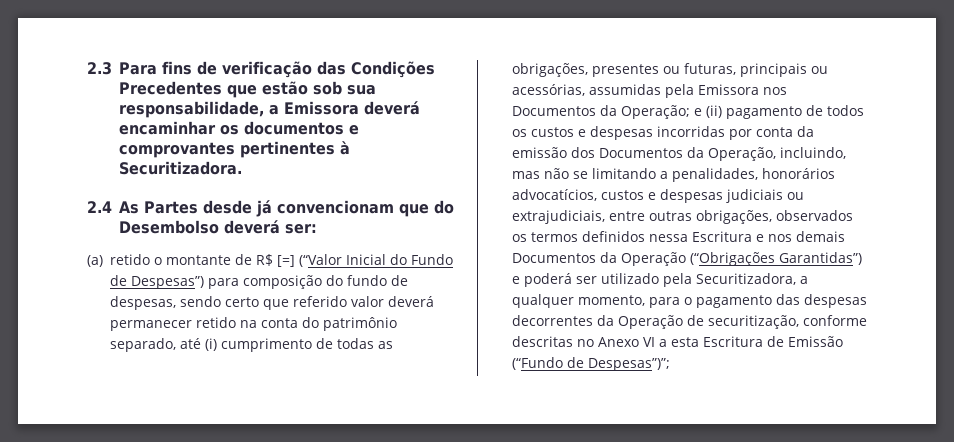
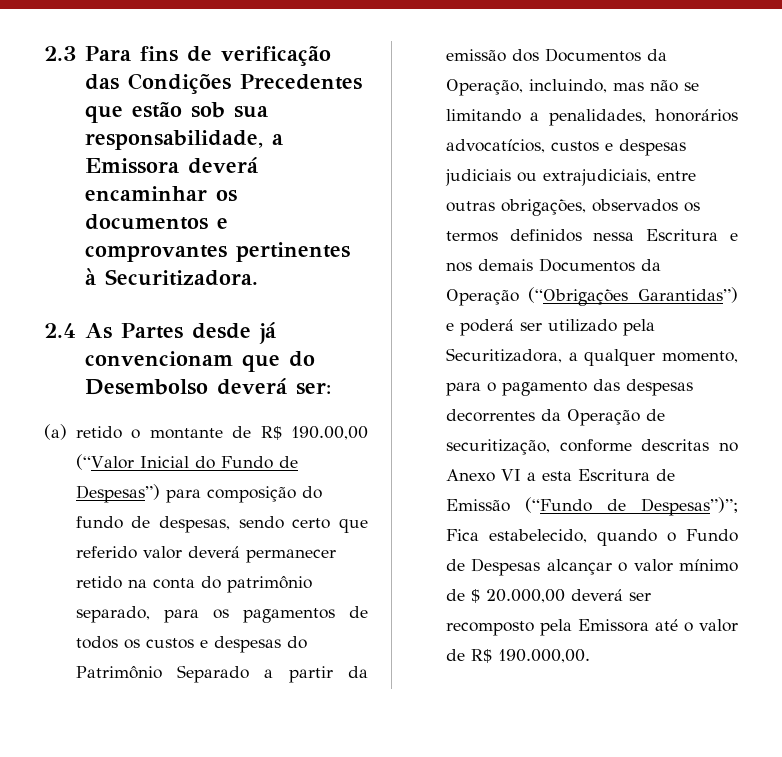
- (a) retido o montante de R$ [=] (“Valor Inicial do Fundo de Despesas”) para composição do fundo de despesas, sendo certo que referido valor deverá permanecer retido na conta do patrimônio separado, até (i) cumprimento de todas as obrigações, presentes ou futuras, principais ou acessórias, assumidas pela Emissora nos Documentos da Operação; e (ii) pagamento de todos os custos e despesas incorridas por conta da emissão dos Documentos da Operação, incluindo, mas não se limitando a penalidades, honorários advocatícios, custos e despesas judiciais ou extrajudiciais, entre outras obrigações, observados os termos definidos nessa Escritura e nos demais Documentos da Operação (“Obrigações Garantidas”) e poderá ser utilizado pela Securitizadora, a qualquer momento, para o pagamento das despesas decorrentes da Operação de securitização, conforme descritas no Anexo VI a esta Escritura de Emissão (“Fundo de Despesas”)”;
+ (a) retido o montante de R$ 190.00,00 (“Valor Inicial do Fundo de Despesas”) para composição do fundo de despesas, sendo certo que referido valor deverá permanecer retido na conta do patrimônio separado, para os pagamentos de todos os custos e despesas do Patrimônio Separado a partir da emissão dos Documentos da Operação, incluindo, mas não se limitando a penalidades, honorários advocatícios, custos e despesas judiciais ou extrajudiciais, entre outras obrigações, observados os termos definidos nessa Escritura e nos demais Documentos da Operação (“Obrigações Garantidas”) e poderá ser utilizado pela Securitizadora, a qualquer momento, para o pagamento das despesas decorrentes da Operação de securitização, conforme descritas no Anexo VI a esta Escritura de Emissão (“Fundo de Despesas”)”;
+ Fica estabelecido, quando o Fundo de Despesas alcançar o valor mínimo de $ 20.000,00 deverá ser recomposto pela Emissora até o valor de R$ 190.000,00.

